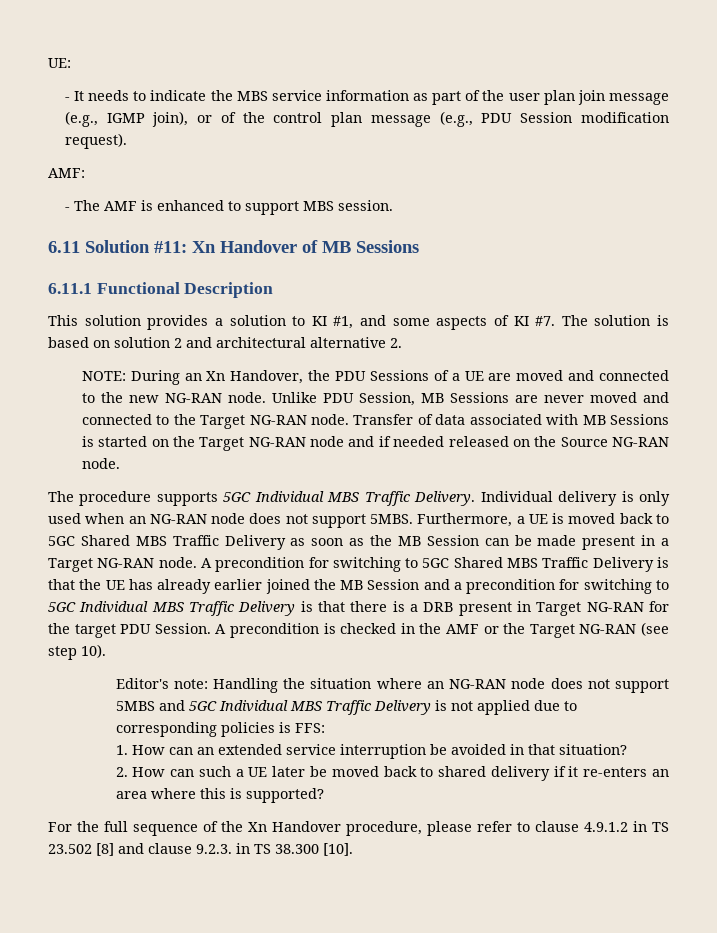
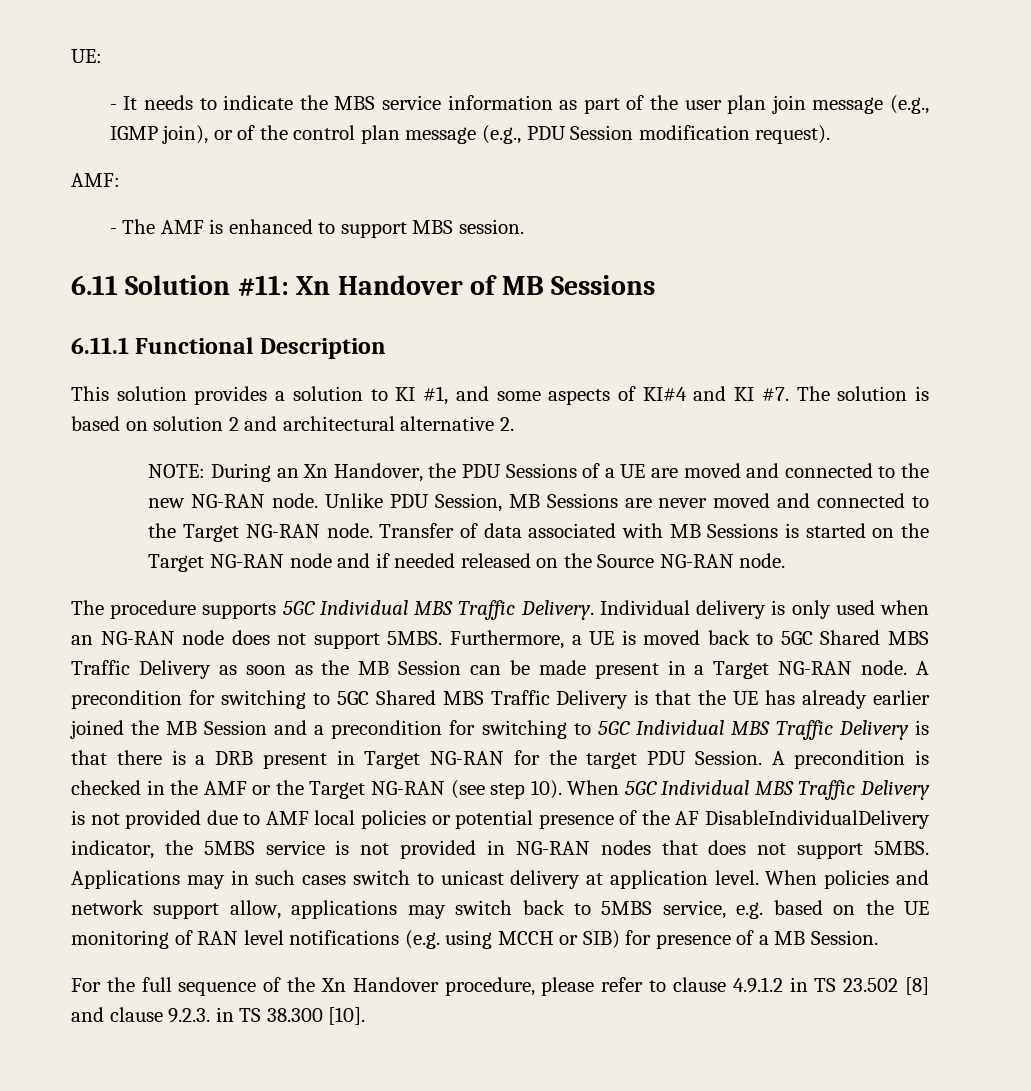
- This solution provides a solution to KI #1, and some aspects of KI #7.
+ This solution provides a solution to KI #1, and some aspects of KI#4 and KI #7.
- A precondition is checked in the AMF or the Target NG-RAN (see step 10).
- Editor's note: Handling the situation where an NG-RAN node does not support 5MBS and 5GC Individual MBS Traffic Delivery is not applied due to corresponding policies is FFS:
- 1. How can an extended service interruption be avoided in that situation?
- 2. How can such a UE later be moved back to shared delivery if it re-enters an area where this is supported?
+ A precondition is checked in the AMF or the Target NG-RAN (see step 10). When 5GC Individual MBS Traffic Delivery is not provided due to AMF local policies or potential presence of the AF DisableIndividualDelivery indicator, the 5MBS service is not provided in NG-RAN nodes that does not support 5MBS. Applications may in such cases switch to unicast delivery at application level. When policies and network support allow, applications may switch back to 5MBS service, e.g. based on the UE monitoring of RAN level notifications (e.g. using MCCH or SIB) for presence of a MB Session.

